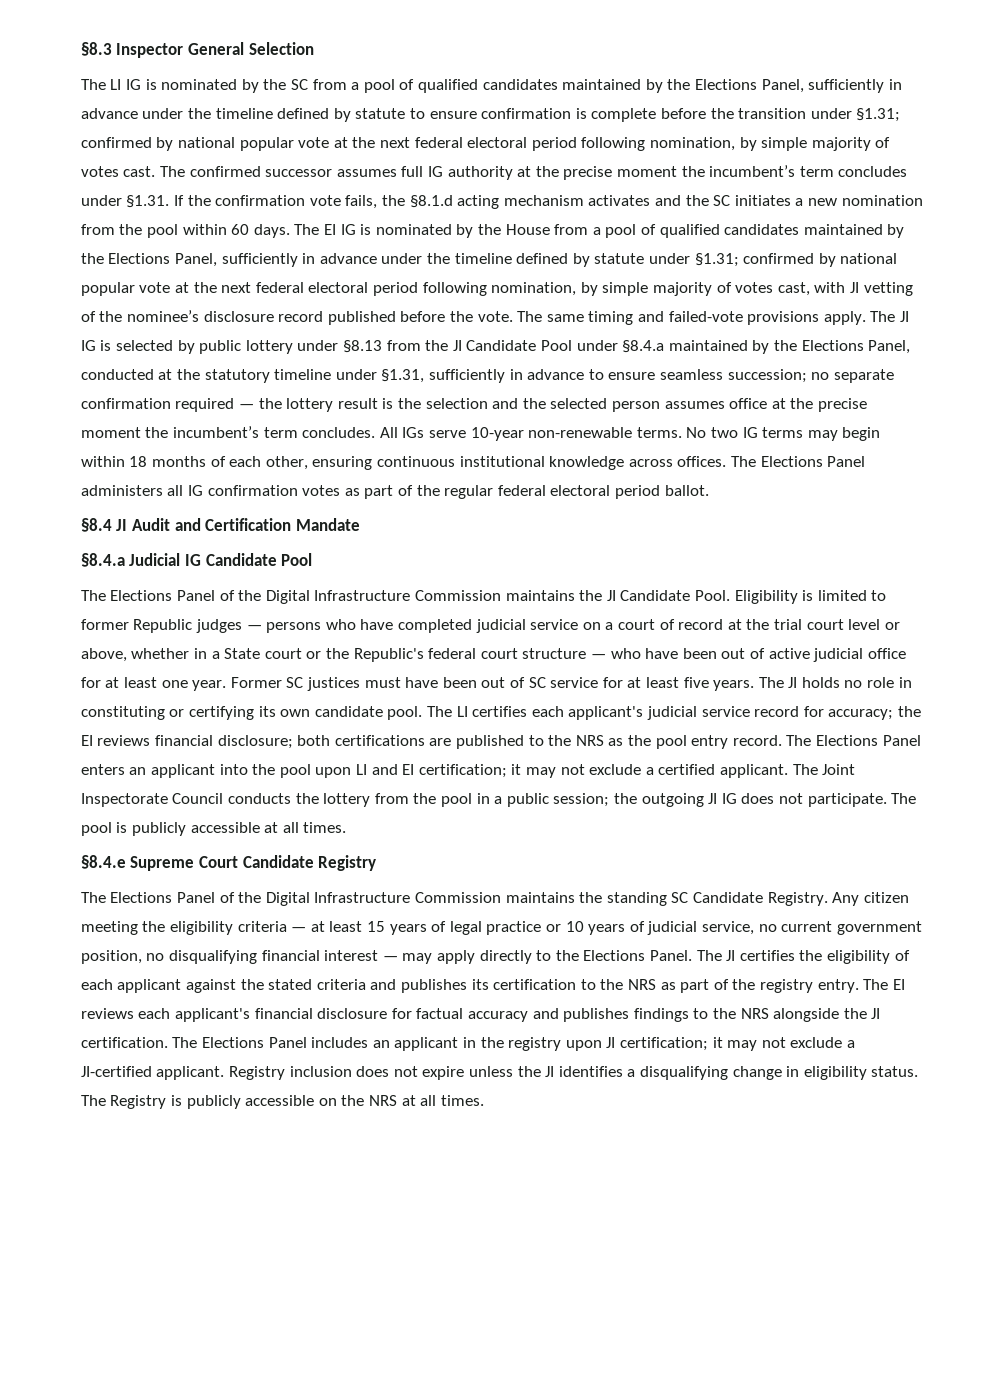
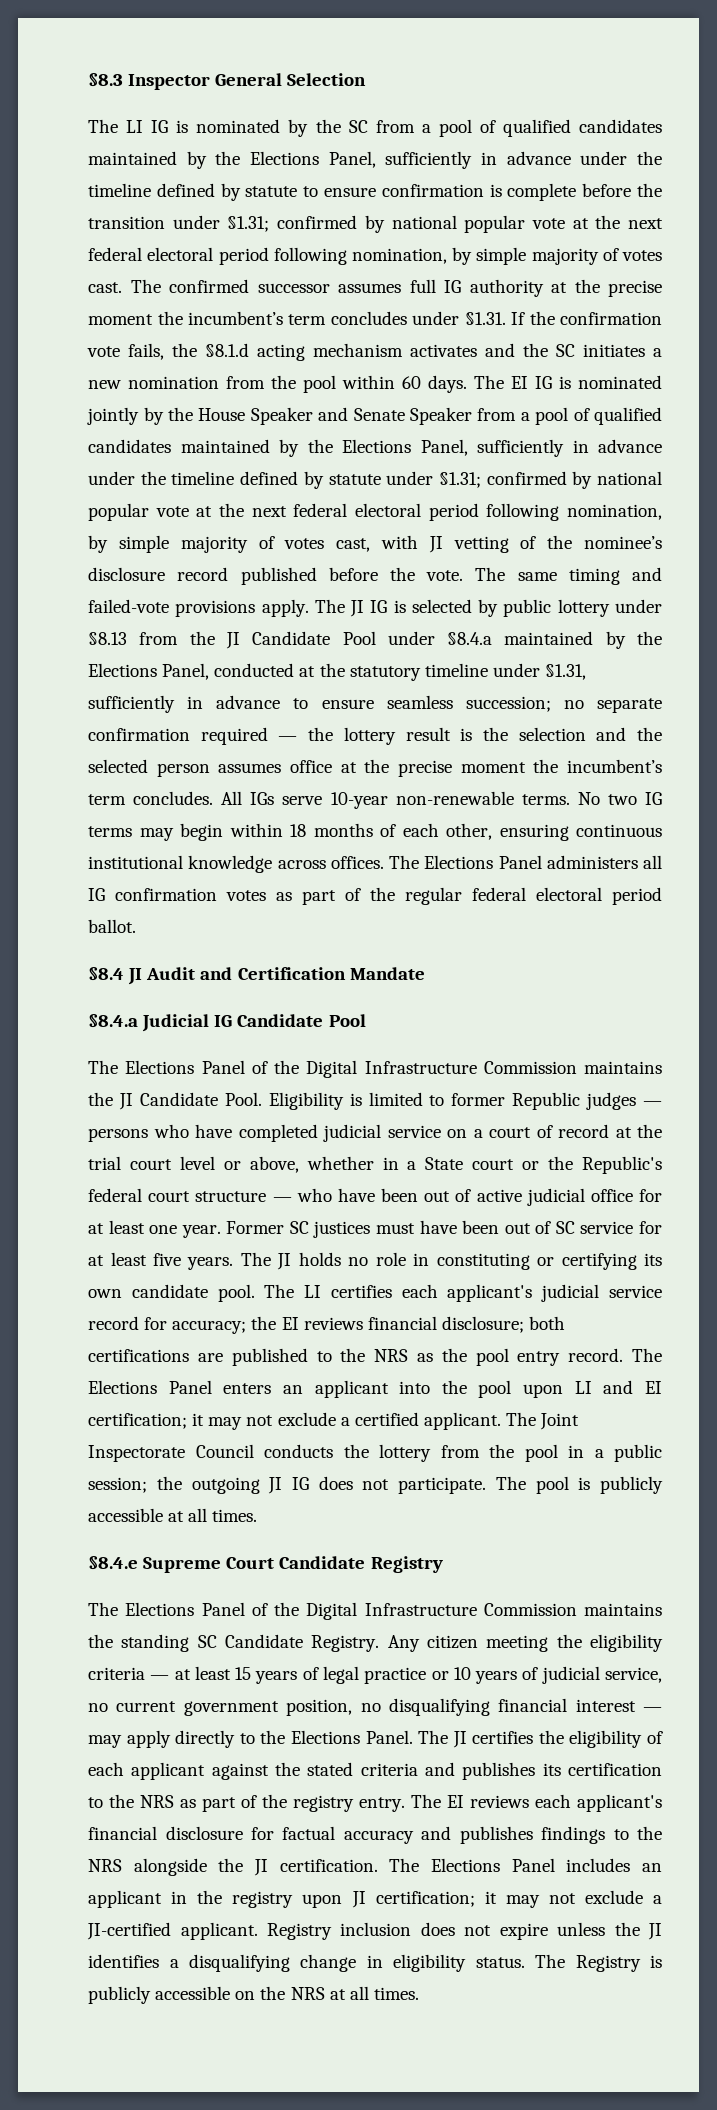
- The EI IG is nominated by the House from a pool of qualified candidates maintained by the Elections Panel, sufficiently in advance under the timeline defined by statute under §1.31;
+ The EI IG is nominated jointly by the House Speaker and Senate Speaker from a pool of qualified candidates maintained by the Elections Panel, sufficiently in advance under the timeline defined by statute under §1.31;

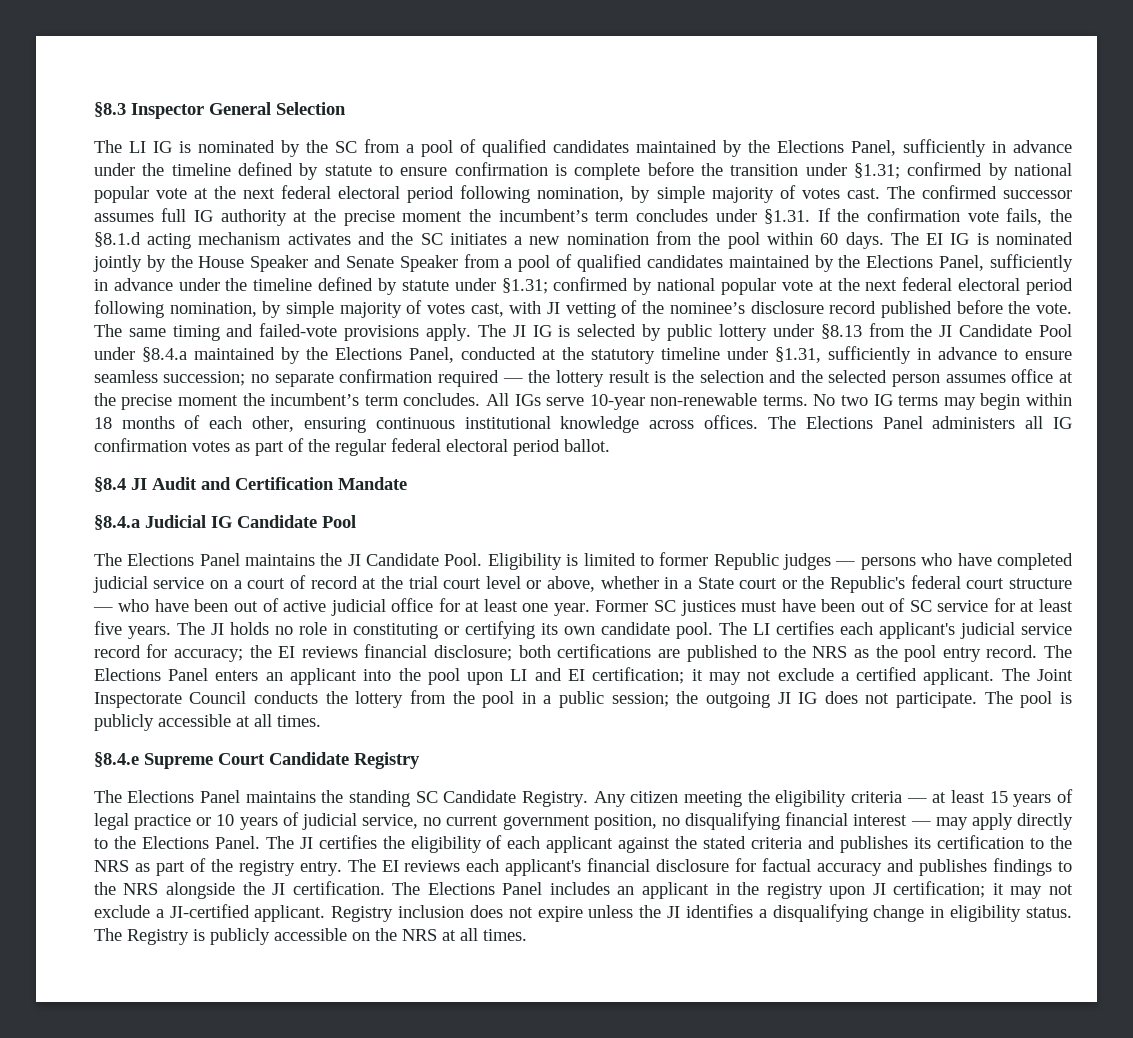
- The Elections Panel of the Digital Infrastructure Commission maintains the JI Candidate Pool.
+ The Elections Panel maintains the JI Candidate Pool.
- The Elections Panel of the Digital Infrastructure Commission maintains the standing SC Candidate Registry.
+ The Elections Panel maintains the standing SC Candidate Registry.

